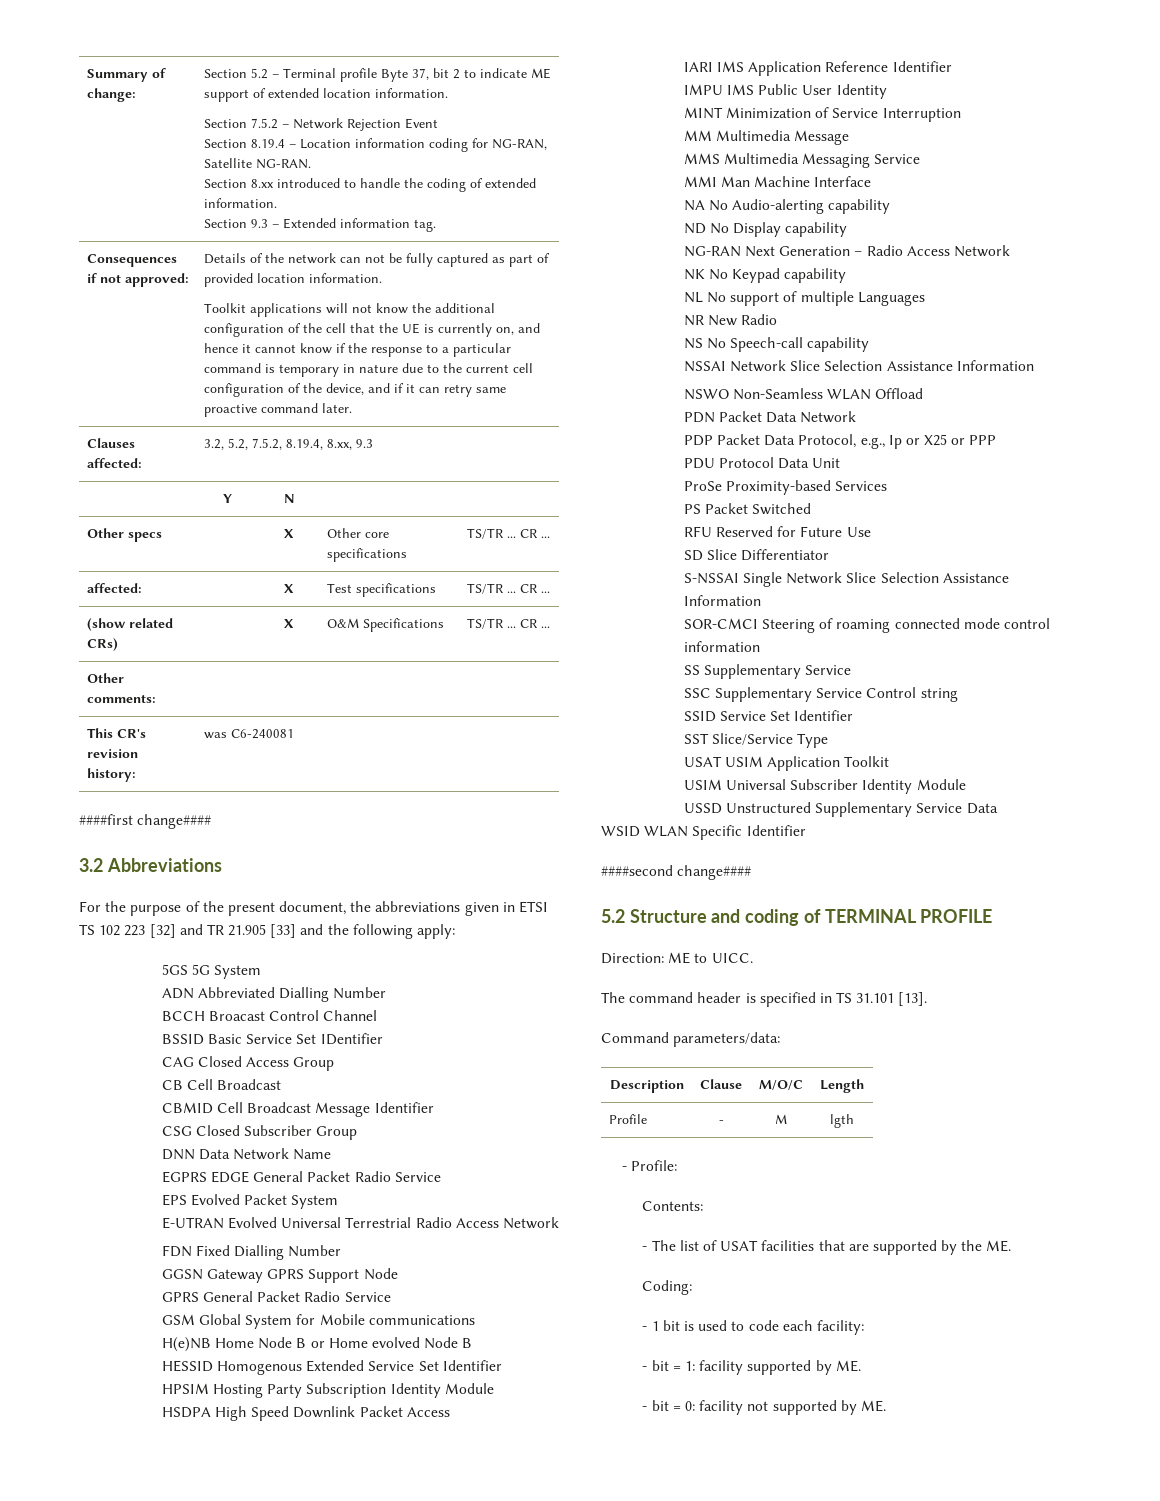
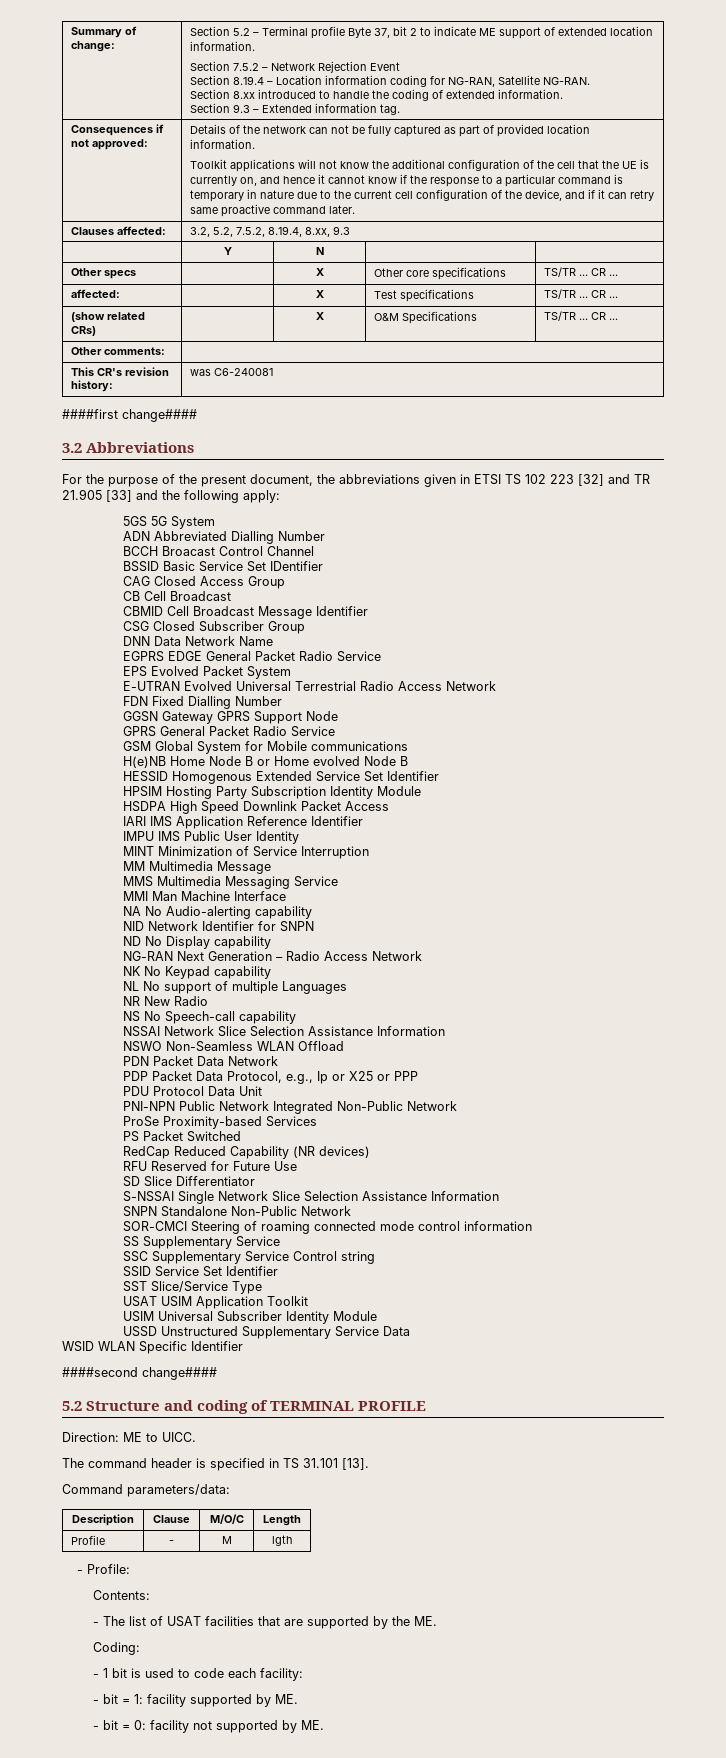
+ NID Network Identifier for SNPN
+ PNI-NPN Public Network Integrated Non-Public Network
+ RedCap Reduced Capability (NR devices)
+ SNPN Standalone Non-Public Network

